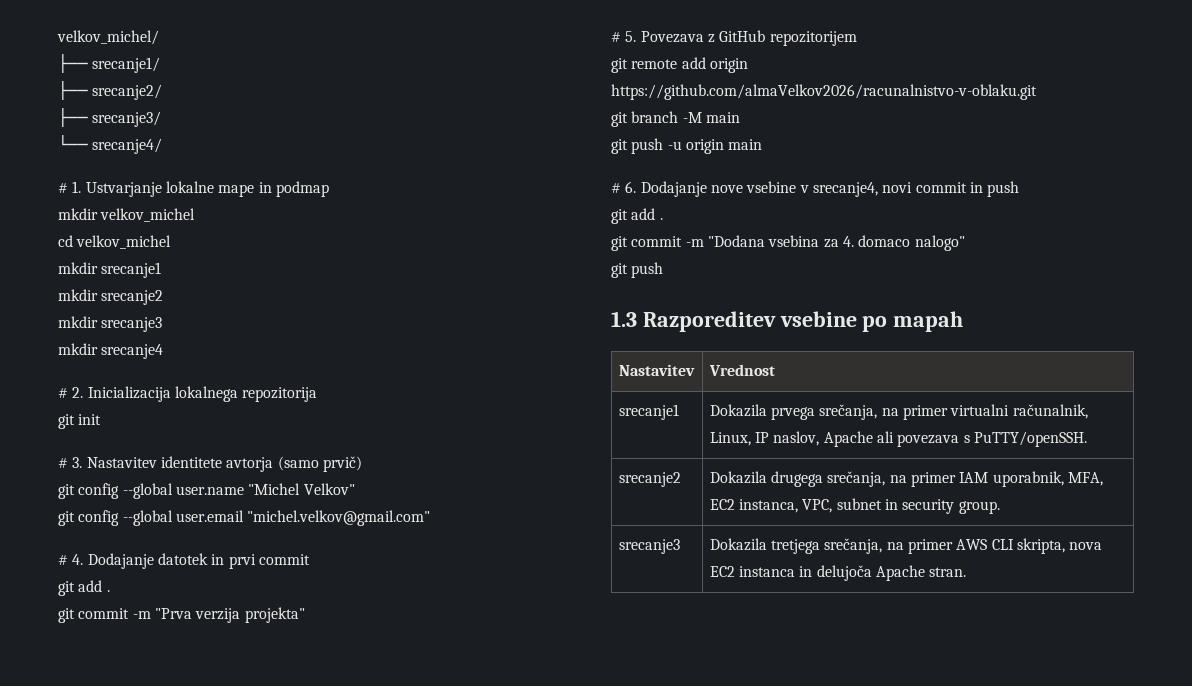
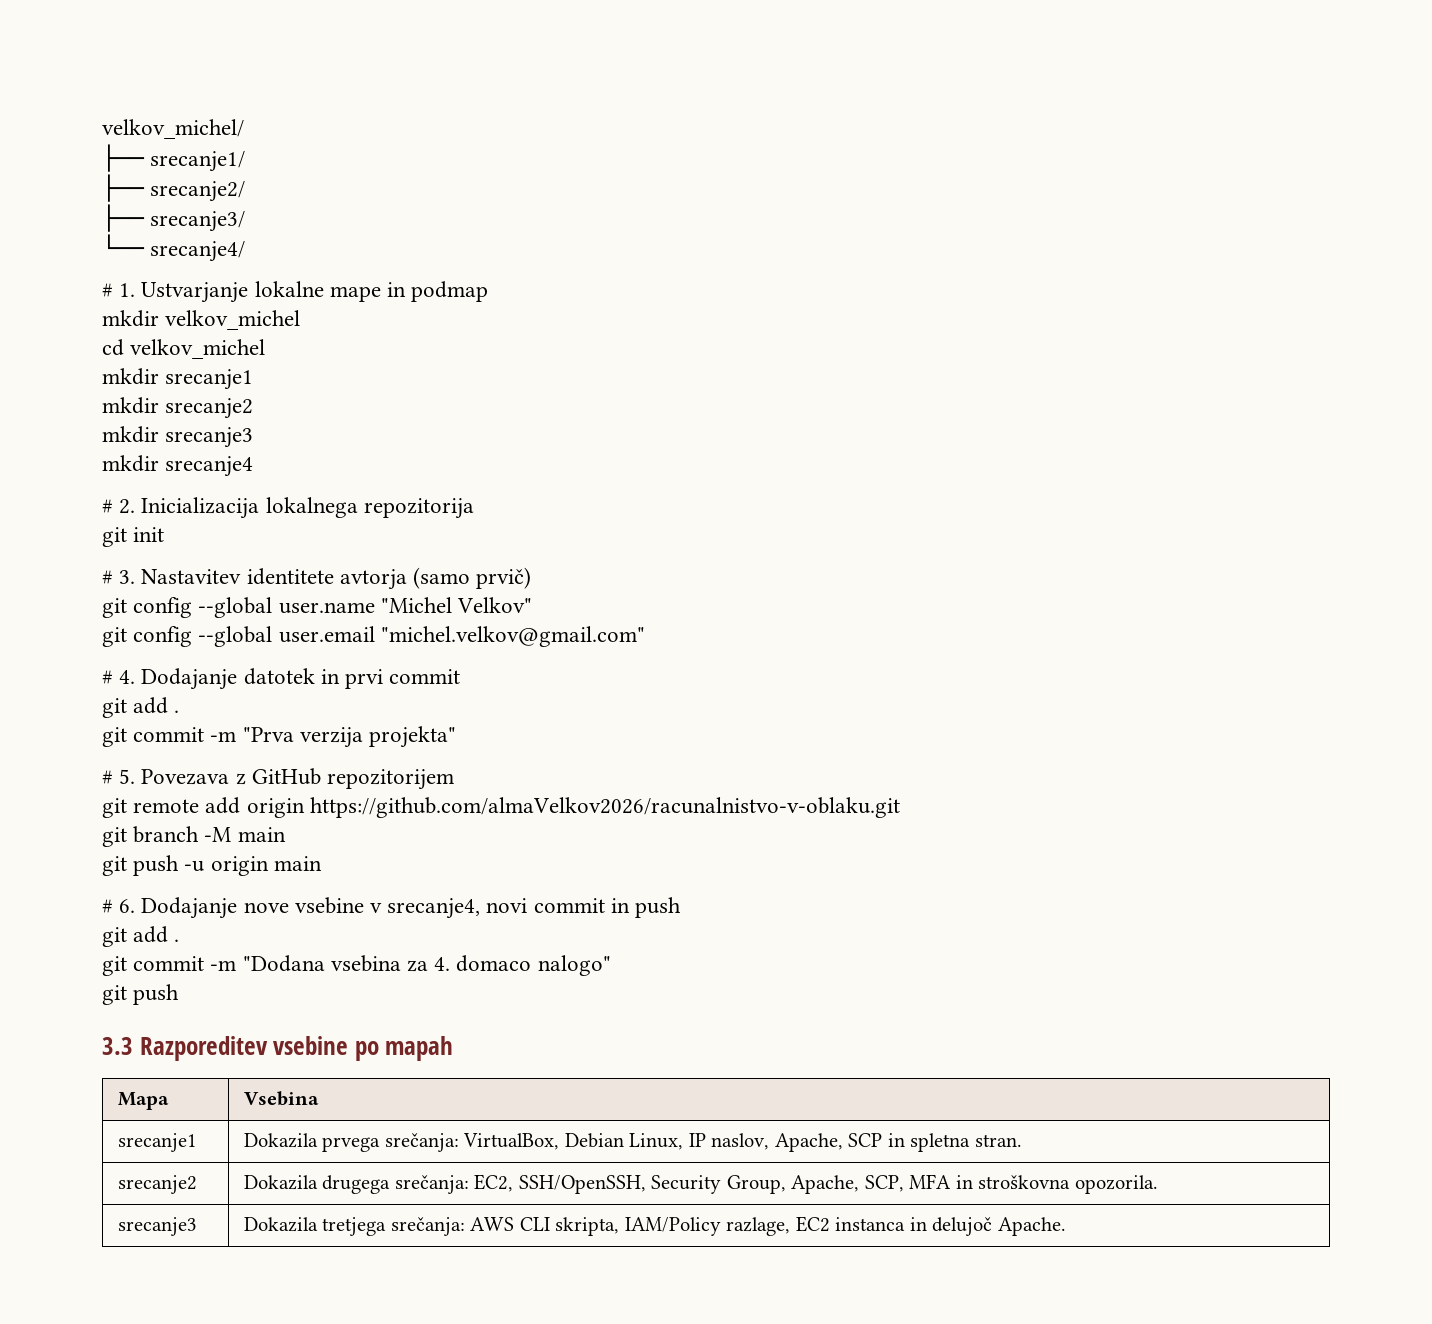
- 1.3 Razporeditev vsebine po mapah
+ 3.3 Razporeditev vsebine po mapah
- Nastavitev | Vrednost
+ Mapa | Vsebina
- srecanje1 | Dokazila prvega srečanja, na primer virtualni računalnik, Linux, IP naslov, Apache ali povezava s PuTTY/openSSH.
- srecanje2 | Dokazila drugega srečanja, na primer IAM uporabnik, MFA, EC2 instanca, VPC, subnet in security group.
+ srecanje1 | Dokazila prvega srečanja: VirtualBox, Debian Linux, IP naslov, Apache, SCP in spletna stran.
+ srecanje2 | Dokazila drugega srečanja: EC2, SSH/OpenSSH, Security Group, Apache, SCP, MFA in stroškovna opozorila.
- srecanje3 | Dokazila tretjega srečanja, na primer AWS CLI skripta, nova EC2 instanca in delujoča Apache stran.
+ srecanje3 | Dokazila tretjega srečanja: AWS CLI skripta, IAM/Policy razlage, EC2 instanca in delujoč Apache.

